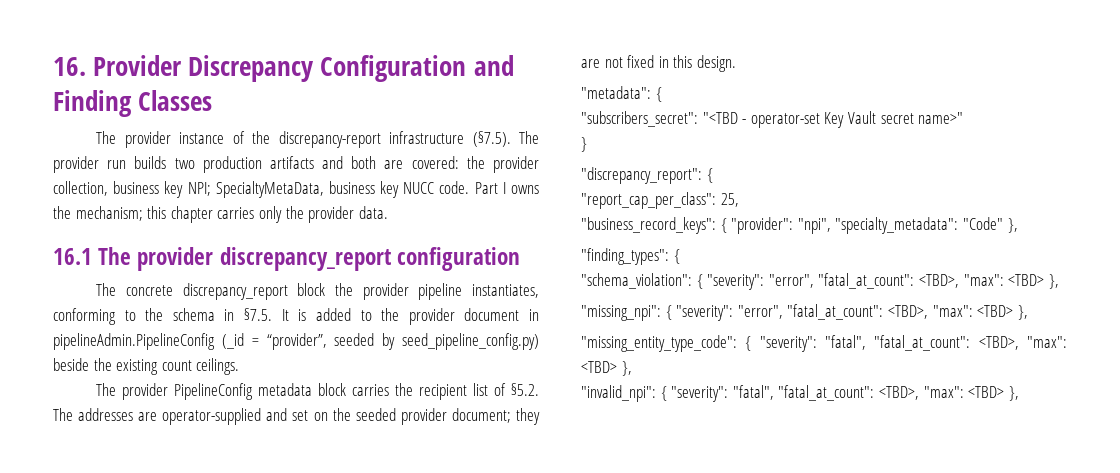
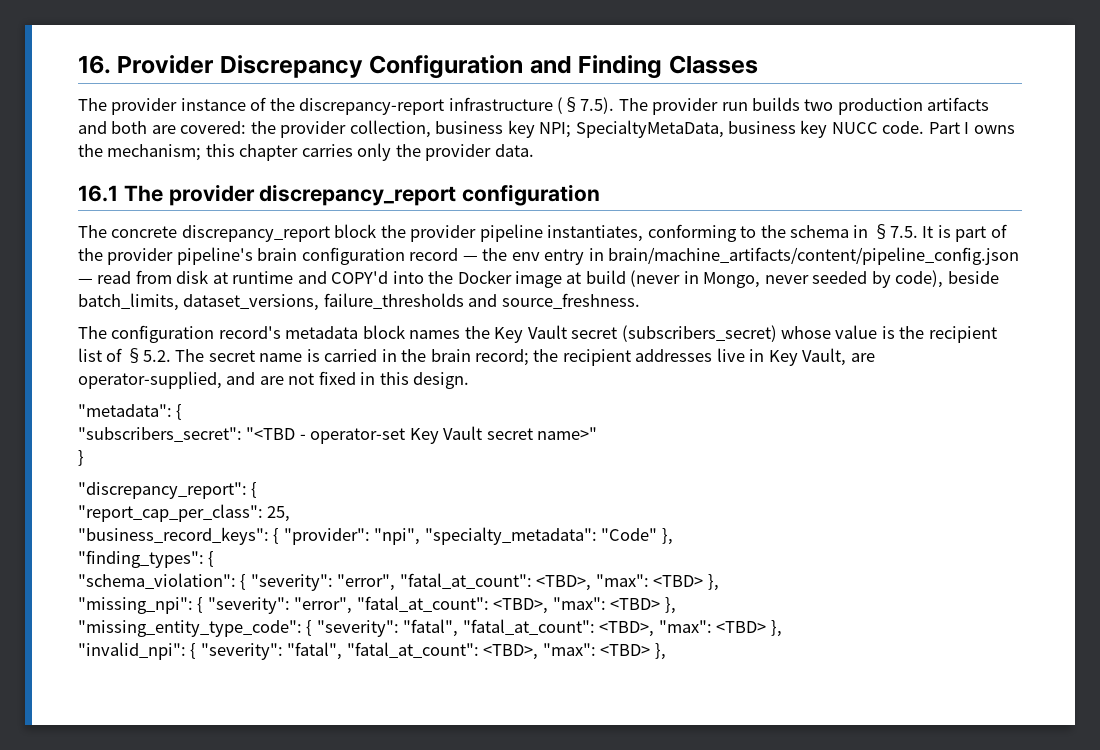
- The concrete discrepancy_report block the provider pipeline instantiates, conforming to the schema in §7.5. It is added to the provider document in pipelineAdmin.PipelineConfig (_id = “provider”, seeded by seed_pipeline_config.py) beside the existing count ceilings.
- The provider PipelineConfig metadata block carries the recipient list of §5.2. The addresses are operator-supplied and set on the seeded provider document; they are not fixed in this design.
+ The concrete discrepancy_report block the provider pipeline instantiates, conforming to the schema in §7.5. It is part of the provider pipeline's brain configuration record — the env entry in brain/machine_artifacts/content/pipeline_config.json — read from disk at runtime and COPY'd into the Docker image at build (never in Mongo, never seeded by code), beside batch_limits, dataset_versions, failure_thresholds and source_freshness.
+ The configuration record's metadata block names the Key Vault secret (subscribers_secret) whose value is the recipient list of §5.2. The secret name is carried in the brain record; the recipient addresses live in Key Vault, are operator-supplied, and are not fixed in this design.

